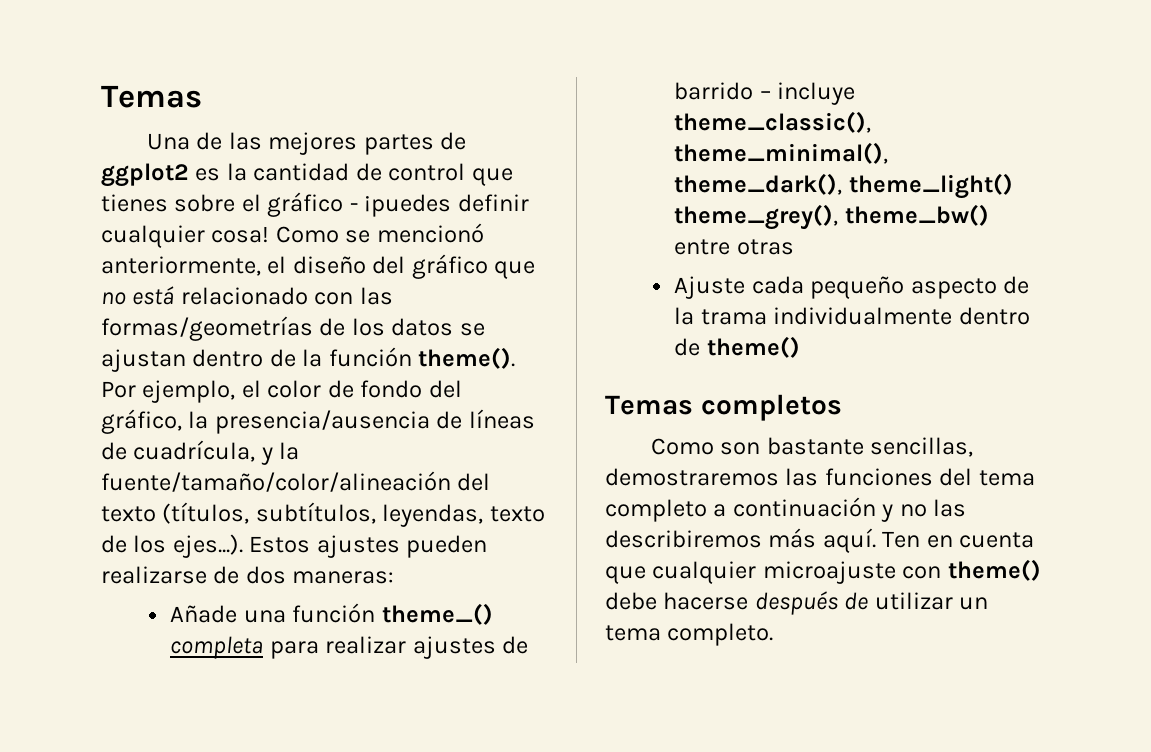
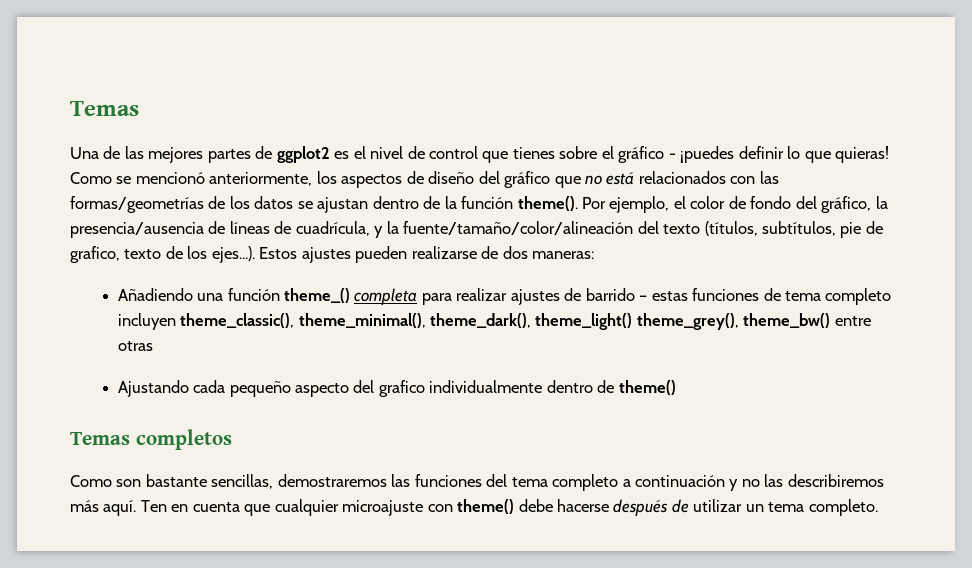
- Una de las mejores partes de ggplot2 es la cantidad de control que tienes sobre el gráfico - ¡puedes definir cualquier cosa!
+ Una de las mejores partes de ggplot2 es el nivel de control que tienes sobre el gráfico - ¡puedes definir lo que quieras!
- Como se mencionó anteriormente, el diseño del gráfico que no está relacionado con las formas/geometrías de los datos se ajustan dentro de la función theme().
+ Como se mencionó anteriormente, los aspectos de diseño del gráfico que no está relacionados con las formas/geometrías de los datos se ajustan dentro de la función theme().
- Por ejemplo, el color de fondo del gráfico, la presencia/ausencia de líneas de cuadrícula, y la fuente/tamaño/color/alineación del texto (títulos, subtítulos, leyendas, texto de los ejes...). Estos ajustes pueden realizarse de dos maneras:
+ Por ejemplo, el color de fondo del gráfico, la presencia/ausencia de líneas de cuadrícula, y la fuente/tamaño/color/alineación del texto (títulos, subtítulos, pie de grafico, texto de los ejes...). Estos ajustes pueden realizarse de dos maneras:
- Añade una función theme_() completa para realizar ajustes de barrido – incluye theme_classic(), theme_minimal(), theme_dark(), theme_light() theme_grey(), theme_bw() entre otras
+ Añadiendo una función theme_() completa para realizar ajustes de barrido – estas funciones de tema completo incluyen theme_classic(), theme_minimal(), theme_dark(), theme_light() theme_grey(), theme_bw() entre otras
- Ajuste cada pequeño aspecto de la trama individualmente dentro de theme()
+ Ajustando cada pequeño aspecto del grafico individualmente dentro de theme()

